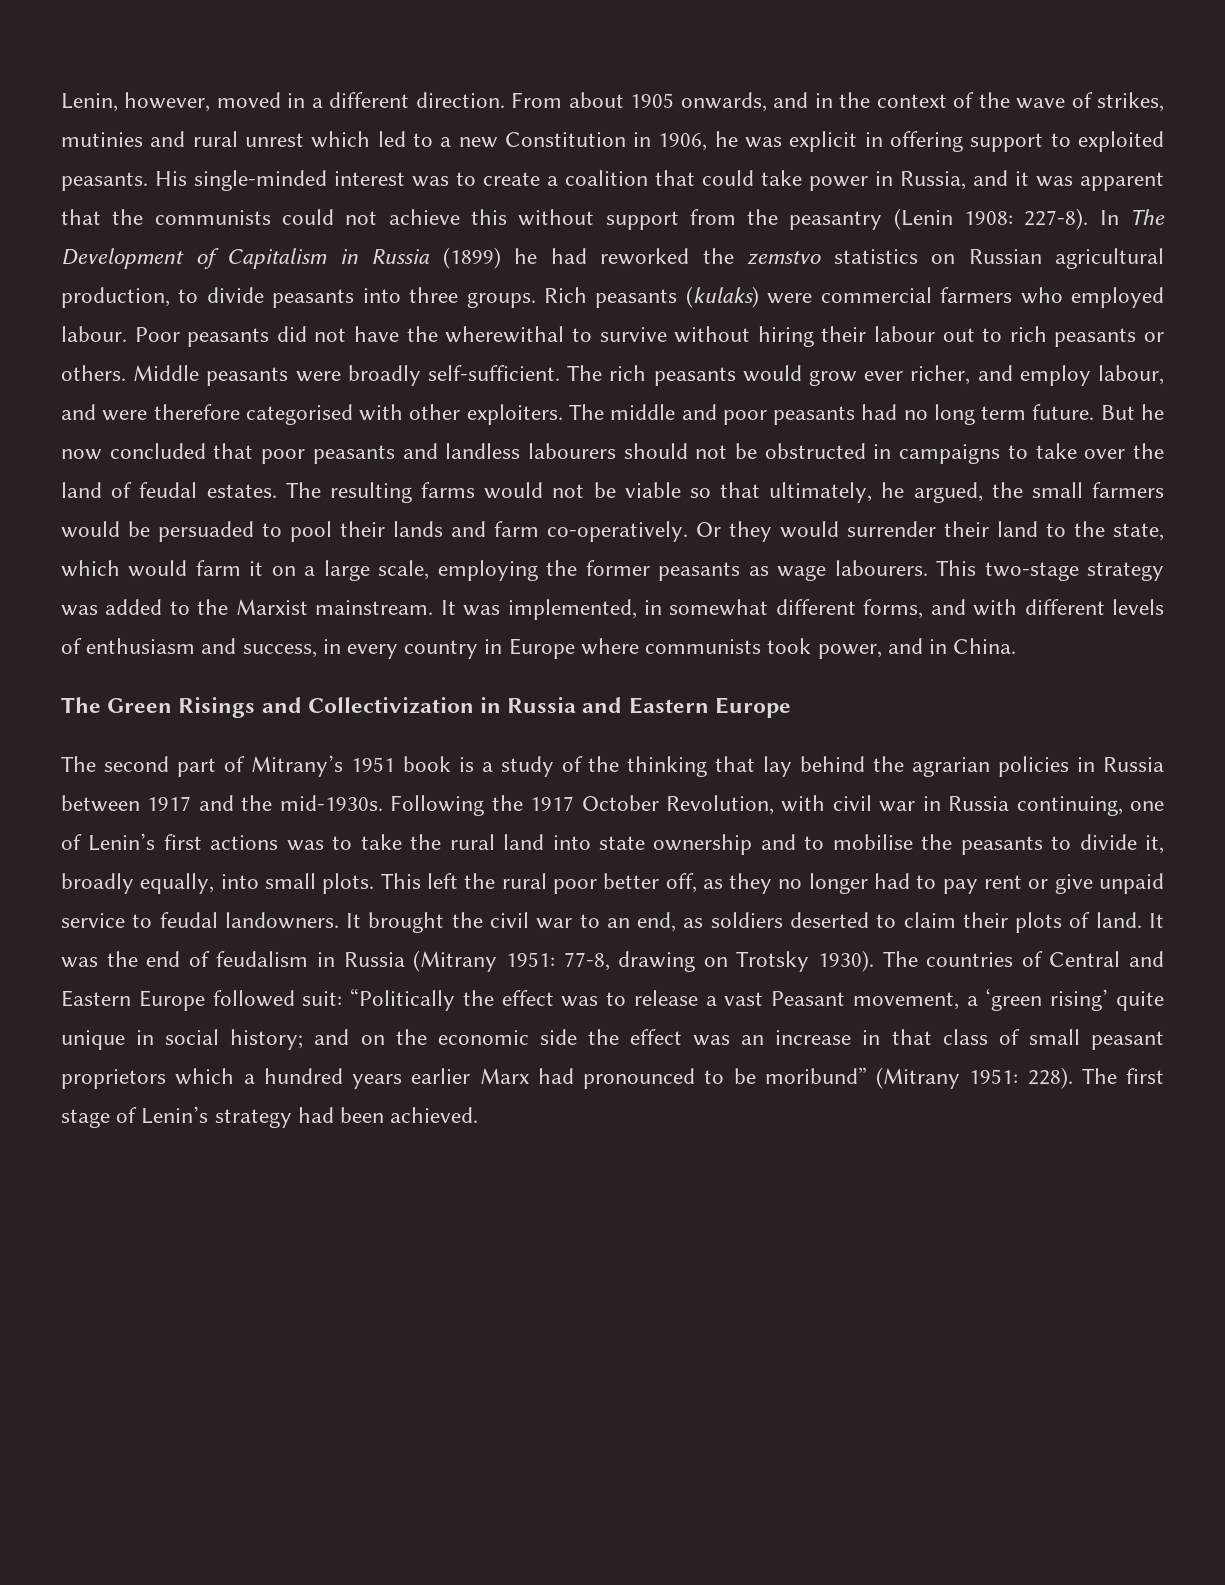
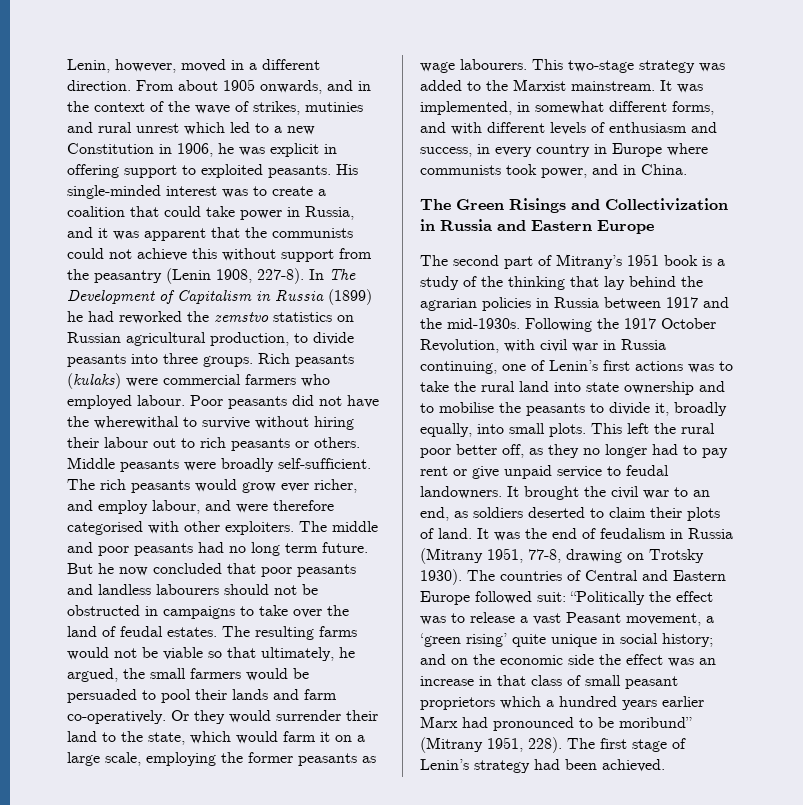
- His single-minded interest was to create a coalition that could take power in Russia, and it was apparent that the communists could not achieve this without support from the peasantry (Lenin 1908: 227-8).
+ His single-minded interest was to create a coalition that could take power in Russia, and it was apparent that the communists could not achieve this without support from the peasantry (Lenin 1908, 227-8).
- It was the end of feudalism in Russia (Mitrany 1951: 77-8, drawing on Trotsky 1930).
+ It was the end of feudalism in Russia (Mitrany 1951, 77-8, drawing on Trotsky 1930).
- The countries of Central and Eastern Europe followed suit: “Politically the effect was to release a vast Peasant movement, a ‘green rising’ quite unique in social history; and on the economic side the effect was an increase in that class of small peasant proprietors which a hundred years earlier Marx had pronounced to be moribund” (Mitrany 1951: 228).
+ The countries of Central and Eastern Europe followed suit: “Politically the effect was to release a vast Peasant movement, a ‘green rising’ quite unique in social history; and on the economic side the effect was an increase in that class of small peasant proprietors which a hundred years earlier Marx had pronounced to be moribund” (Mitrany 1951, 228).

